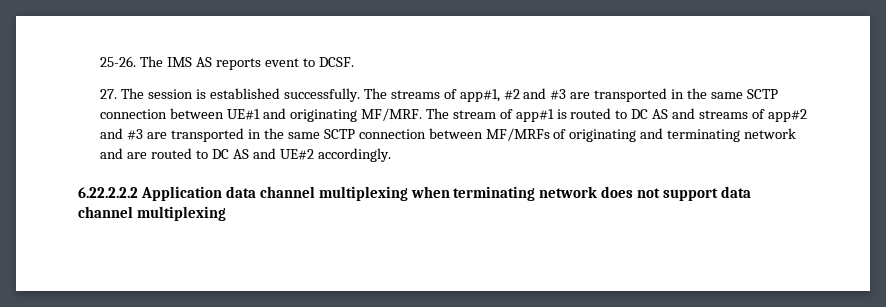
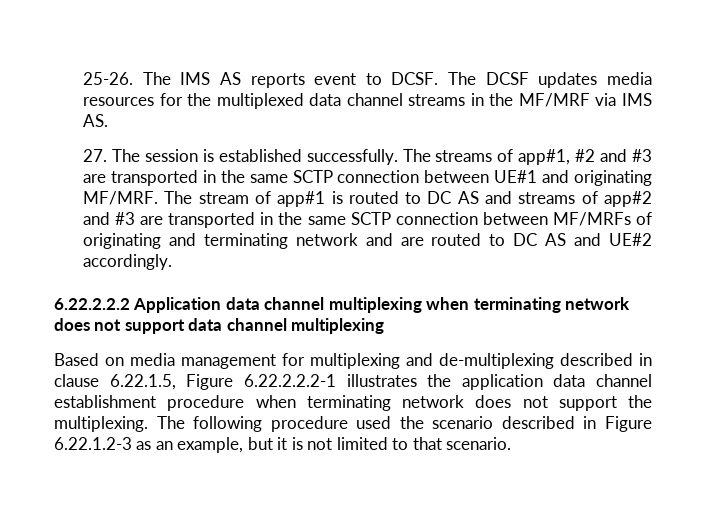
+ The DCSF updates media resources for the multiplexed data channel streams in the MF/MRF via IMS AS.
+ Based on media management for multiplexing and de-multiplexing described in clause 6.22.1.5, Figure 6.22.2.2.2-1 illustrates the application data channel establishment procedure when terminating network does not support the multiplexing. The following procedure used the scenario described in Figure 6.22.1.2-3 as an example, but it is not limited to that scenario.

